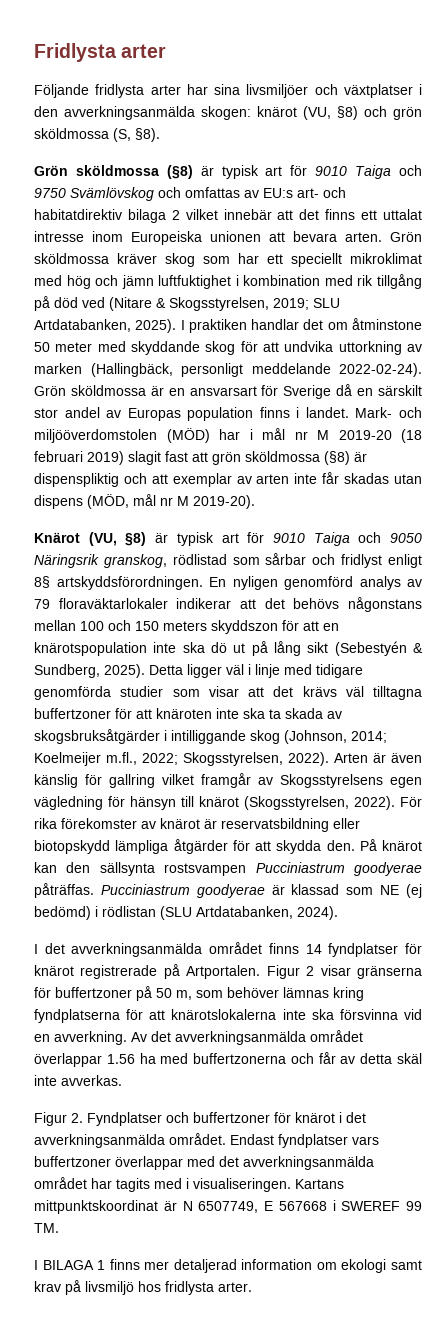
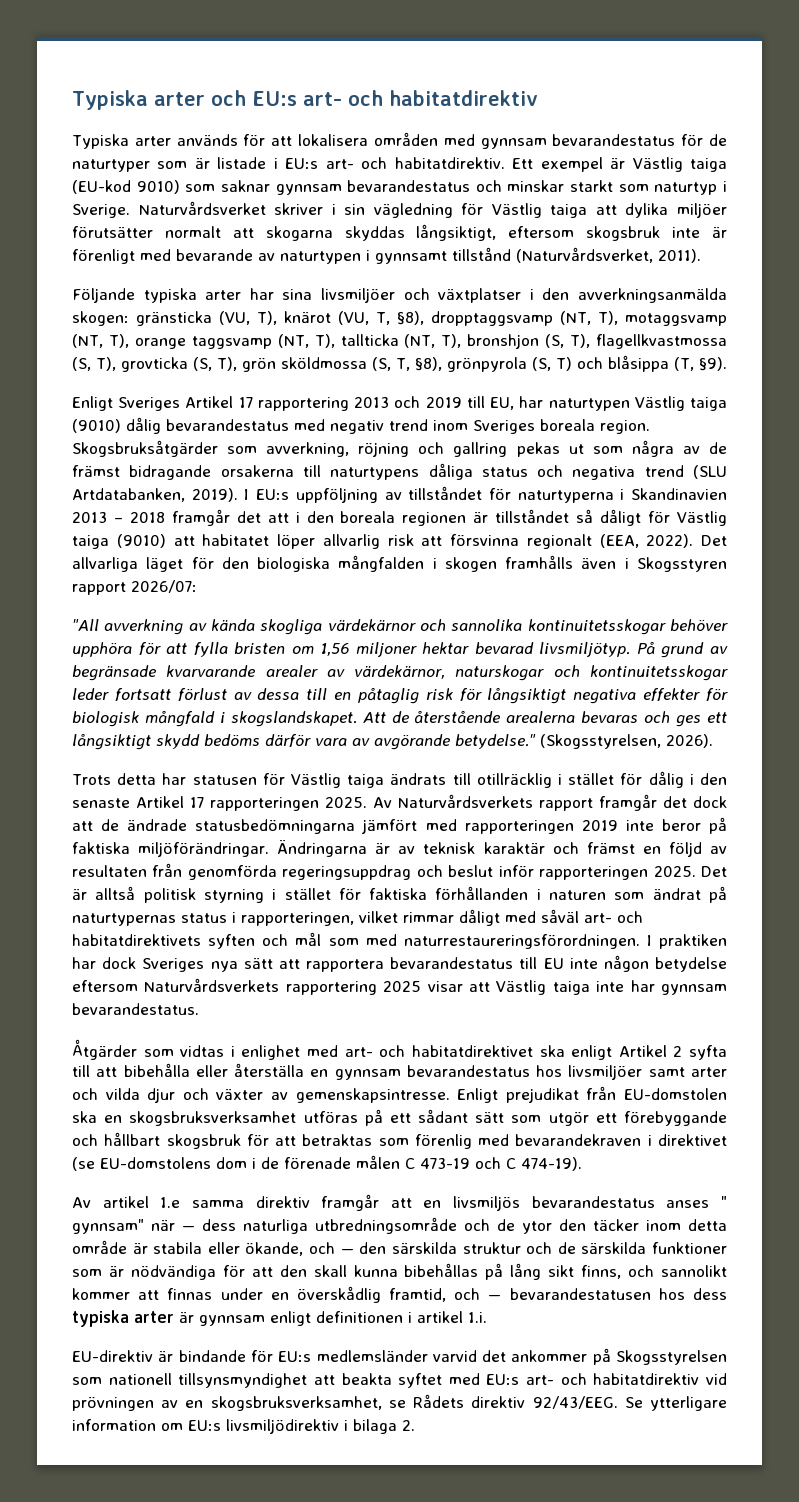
- Fridlysta arter
+ Typiska arter och EU:s art- och habitatdirektiv
+ Typiska arter används för att lokalisera områden med gynnsam bevarandestatus för de naturtyper som är listade i EU:s art- och habitatdirektiv. Ett exempel är Västlig taiga (EU-kod 9010) som saknar gynnsam bevarandestatus och minskar starkt som naturtyp i Sverige. Naturvårdsverket skriver i sin vägledning för Västlig taiga att dylika miljöer förutsätter normalt att skogarna skyddas långsiktigt, eftersom skogsbruk inte är förenligt med bevarande av naturtypen i gynnsamt tillstånd (Naturvårdsverket, 2011).
- Följande fridlysta arter har sina livsmiljöer och växtplatser i den avverkningsanmälda skogen: knärot (VU, §8) och grön sköldmossa (S, §8).
- Grön sköldmossa (§8) är typisk art för 9010 Taiga och 9750 Svämlövskog och omfattas av EU:s art- och habitatdirektiv bilaga 2 vilket innebär att det finns ett uttalat intresse inom Europeiska unionen att bevara arten. Grön sköldmossa kräver skog som har ett speciellt mikroklimat med hög och jämn luftfuktighet i kombination med rik tillgång på död ved (Nitare & Skogsstyrelsen, 2019; SLU Artdatabanken, 2025). I praktiken handlar det om åtminstone 50 meter med skyddande skog för att undvika uttorkning av marken (Hallingbäck, personligt meddelande 2022-02-24). Grön sköldmossa är en ansvarsart för Sverige då en särskilt stor andel av Europas population finns i landet. Mark- och miljööverdomstolen (MÖD) har i mål nr M 2019-20 (18 februari 2019) slagit fast att grön sköldmossa (§8) är dispenspliktig och att exemplar av arten inte får skadas utan dispens (MÖD, mål nr M 2019-20).
- Knärot (VU, §8) är typisk art för 9010 Taiga och 9050 Näringsrik granskog, rödlistad som sårbar och fridlyst enligt 8§ artskyddsförordningen. En nyligen genomförd analys av 79 floraväktarlokaler indikerar att det behövs någonstans mellan 100 och 150 meters skyddszon för att en knärotspopulation inte ska dö ut på lång sikt (Sebestyén & Sundberg, 2025). Detta ligger väl i linje med tidigare genomförda studier som visar att det krävs väl tilltagna buffertzoner för att knäroten inte ska ta skada av skogsbruksåtgärder i intilliggande skog (Johnson, 2014; Koelmeijer m.fl., 2022; Skogsstyrelsen, 2022). Arten är även känslig för gallring vilket framgår av Skogsstyrelsens egen vägledning för hänsyn till knärot (Skogsstyrelsen, 2022). För rika förekomster av knärot är reservatsbildning eller biotopskydd lämpliga åtgärder för att skydda den. På knärot kan den sällsynta rostsvampen Pucciniastrum goodyerae påträffas. Pucciniastrum goodyerae är klassad som NE (ej bedömd) i rödlistan (SLU Artdatabanken, 2024).
- I det avverkningsanmälda området finns 14 fyndplatser för knärot registrerade på Artportalen. Figur 2 visar gränserna för buffertzoner på 50 m, som behöver lämnas kring fyndplatserna för att knärotslokalerna inte ska försvinna vid en avverkning. Av det avverkningsanmälda området överlappar 1.56 ha med buffertzonerna och får av detta skäl inte avverkas.
- Figur 2. Fyndplatser och buffertzoner för knärot i det avverkningsanmälda området. Endast fyndplatser vars buffertzoner överlappar med det avverkningsanmälda området har tagits med i visualiseringen. Kartans mittpunktskoordinat är N 6507749, E 567668 i SWEREF 99 TM.
- I BILAGA 1 finns mer detaljerad information om ekologi samt krav på livsmiljö hos fridlysta arter.
+ Följande typiska arter har sina livsmiljöer och växtplatser i den avverkningsanmälda skogen: gränsticka (VU, T), knärot (VU, T, §8), dropptaggsvamp (NT, T), motaggsvamp (NT, T), orange taggsvamp (NT, T), tallticka (NT, T), bronshjon (S, T), flagellkvastmossa (S, T), grovticka (S, T), grön sköldmossa (S, T, §8), grönpyrola (S, T) och blåsippa (T, §9).
+ Enligt Sveriges Artikel 17 rapportering 2013 och 2019 till EU, har naturtypen Västlig taiga (9010) dålig bevarandestatus med negativ trend inom Sveriges boreala region. Skogsbruksåtgärder som avverkning, röjning och gallring pekas ut som några av de främst bidragande orsakerna till naturtypens dåliga status och negativa trend (SLU Artdatabanken, 2019). I EU:s uppföljning av tillståndet för naturtyperna i Skandinavien 2013 – 2018 framgår det att i den boreala regionen är tillståndet så dåligt för Västlig taiga (9010) att habitatet löper allvarlig risk att försvinna regionalt (EEA, 2022). Det allvarliga läget för den biologiska mångfalden i skogen framhålls även i Skogsstyren rapport 2026/07:
+ "All avverkning av kända skogliga värdekärnor och sannolika kontinuitetsskogar behöver upphöra för att fylla bristen om 1,56 miljoner hektar bevarad livsmiljötyp. På grund av begränsade kvarvarande arealer av värdekärnor, naturskogar och kontinuitetsskogar leder fortsatt förlust av dessa till en påtaglig risk för långsiktigt negativa effekter för biologisk mångfald i skogslandskapet. Att de återstående arealerna bevaras och ges ett långsiktigt skydd bedöms därför vara av avgörande betydelse." (Skogsstyrelsen, 2026).
+ Trots detta har statusen för Västlig taiga ändrats till otillräcklig i stället för dålig i den senaste Artikel 17 rapporteringen 2025. Av Naturvårdsverkets rapport framgår det dock att de ändrade statusbedömningarna jämfört med rapporteringen 2019 inte beror på faktiska miljöförändringar. Ändringarna är av teknisk karaktär och främst en följd av resultaten från genomförda regeringsuppdrag och beslut inför rapporteringen 2025. Det är alltså politisk styrning i stället för faktiska förhållanden i naturen som ändrat på naturtypernas status i rapporteringen, vilket rimmar dåligt med såväl art- och habitatdirektivets syften och mål som med naturrestaureringsförordningen. I praktiken har dock Sveriges nya sätt att rapportera bevarandestatus till EU inte någon betydelse eftersom Naturvårdsverkets rapportering 2025 visar att Västlig taiga inte har gynnsam bevarandestatus.
+ Åtgärder som vidtas i enlighet med art- och habitatdirektivet ska enligt Artikel 2 syfta till att bibehålla eller återställa en gynnsam bevarandestatus hos livsmiljöer samt arter och vilda djur och växter av gemenskapsintresse. Enligt prejudikat från EU-domstolen ska en skogsbruksverksamhet utföras på ett sådant sätt som utgör ett förebyggande och hållbart skogsbruk för att betraktas som förenlig med bevarandekraven i direktivet (se EU-domstolens dom i de förenade målen C 473-19 och C 474-19).
+ Av artikel 1.e samma direktiv framgår att en livsmiljös bevarandestatus anses " gynnsam" när — dess naturliga utbredningsområde och de ytor den täcker inom detta område är stabila eller ökande, och — den särskilda struktur och de särskilda funktioner som är nödvändiga för att den skall kunna bibehållas på lång sikt finns, och sannolikt kommer att finnas under en överskådlig framtid, och — bevarandestatusen hos dess typiska arter är gynnsam enligt definitionen i artikel 1.i.
+ EU-direktiv är bindande för EU:s medlemsländer varvid det ankommer på Skogsstyrelsen som nationell tillsynsmyndighet att beakta syftet med EU:s art- och habitatdirektiv vid prövningen av en skogsbruksverksamhet, se Rådets direktiv 92/43/EEG. Se ytterligare information om EU:s livsmiljödirektiv i bilaga 2.

